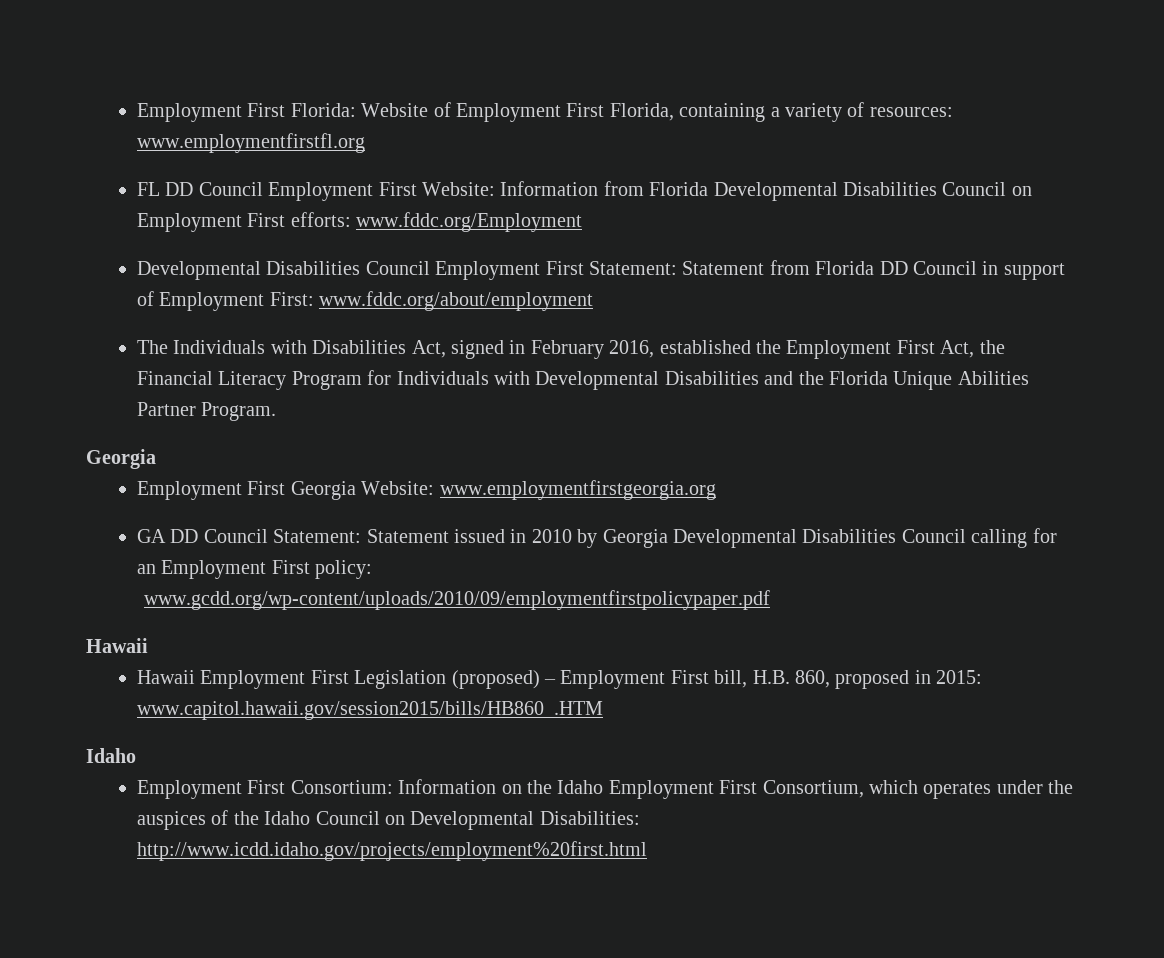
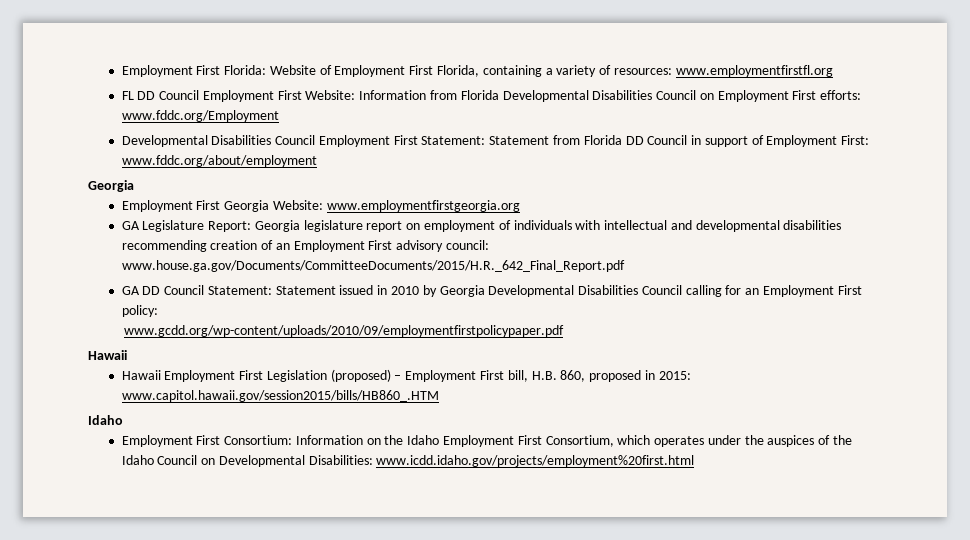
- The Individuals with Disabilities Act, signed in February 2016, established the Employment First Act, the Financial Literacy Program for Individuals with Developmental Disabilities and the Florida Unique Abilities Partner Program.
+ GA Legislature Report: Georgia legislature report on employment of individuals with intellectual and developmental disabilities recommending creation of an Employment First advisory council: www.house.ga.gov/Documents/CommitteeDocuments/2015/H.R._642_Final_Report.pdf
- Employment First Consortium: Information on the Idaho Employment First Consortium, which operates under the auspices of the Idaho Council on Developmental Disabilities: http://www.icdd.idaho.gov/projects/employment%20first.html
+ Employment First Consortium: Information on the Idaho Employment First Consortium, which operates under the auspices of the Idaho Council on Developmental Disabilities: www.icdd.idaho.gov/projects/employment%20first.html

